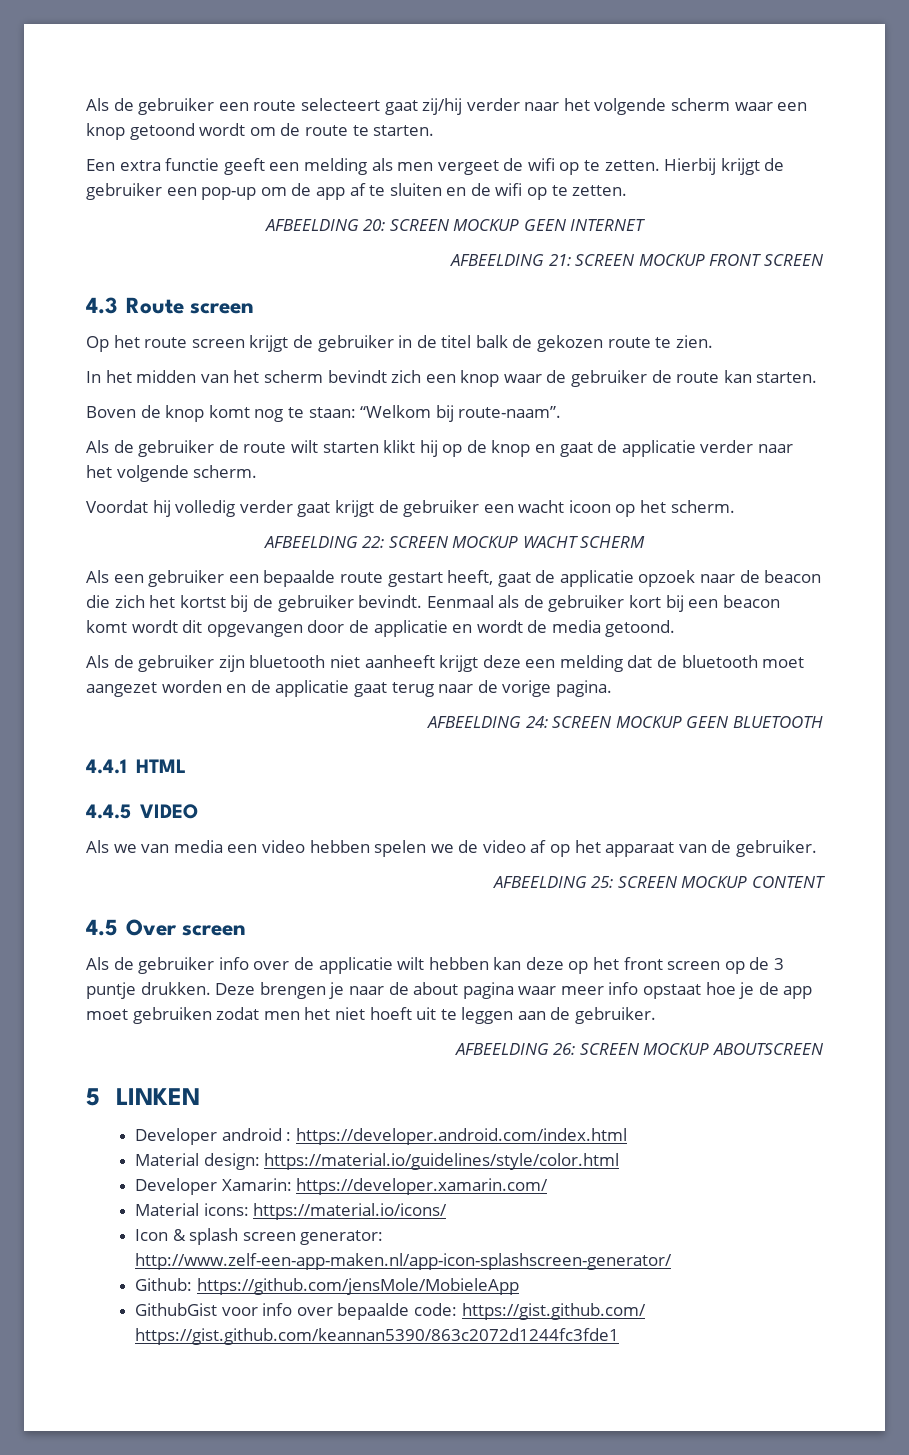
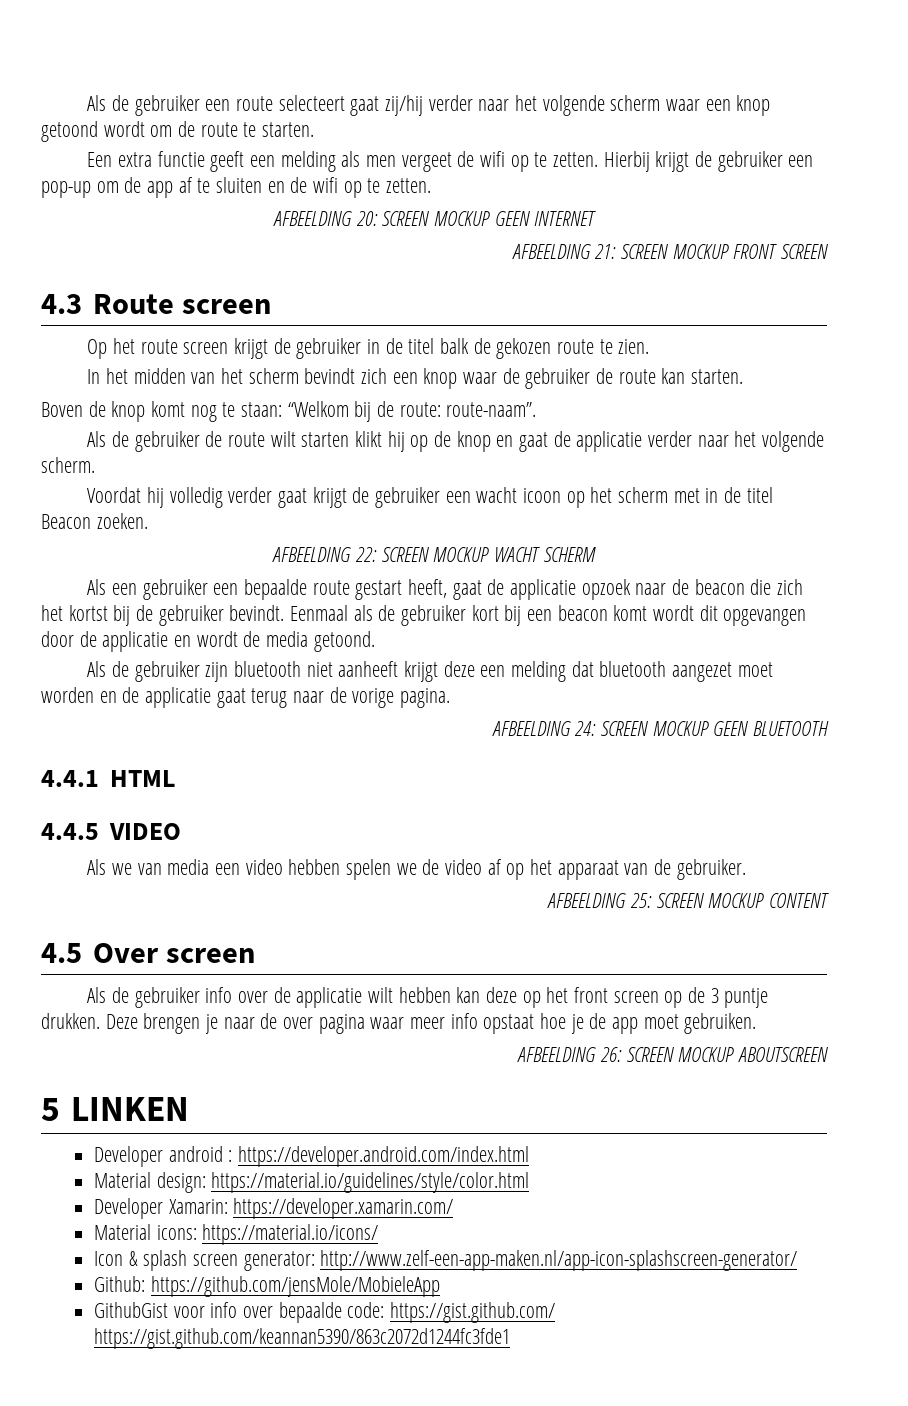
- Boven de knop komt nog te staan: “Welkom bij route-naam”.
+ Boven de knop komt nog te staan: “Welkom bij de route: route-naam”.
- Voordat hij volledig verder gaat krijgt de gebruiker een wacht icoon op het scherm.
+ Voordat hij volledig verder gaat krijgt de gebruiker een wacht icoon op het scherm met in de titel Beacon zoeken.
- Als de gebruiker zijn bluetooth niet aanheeft krijgt deze een melding dat de bluetooth moet aangezet worden en de applicatie gaat terug naar de vorige pagina.
+ Als de gebruiker zijn bluetooth niet aanheeft krijgt deze een melding dat bluetooth aangezet moet worden en de applicatie gaat terug naar de vorige pagina.
- Deze brengen je naar de about pagina waar meer info opstaat hoe je de app moet gebruiken zodat men het niet hoeft uit te leggen aan de gebruiker.
+ Deze brengen je naar de over pagina waar meer info opstaat hoe je de app moet gebruiken.

